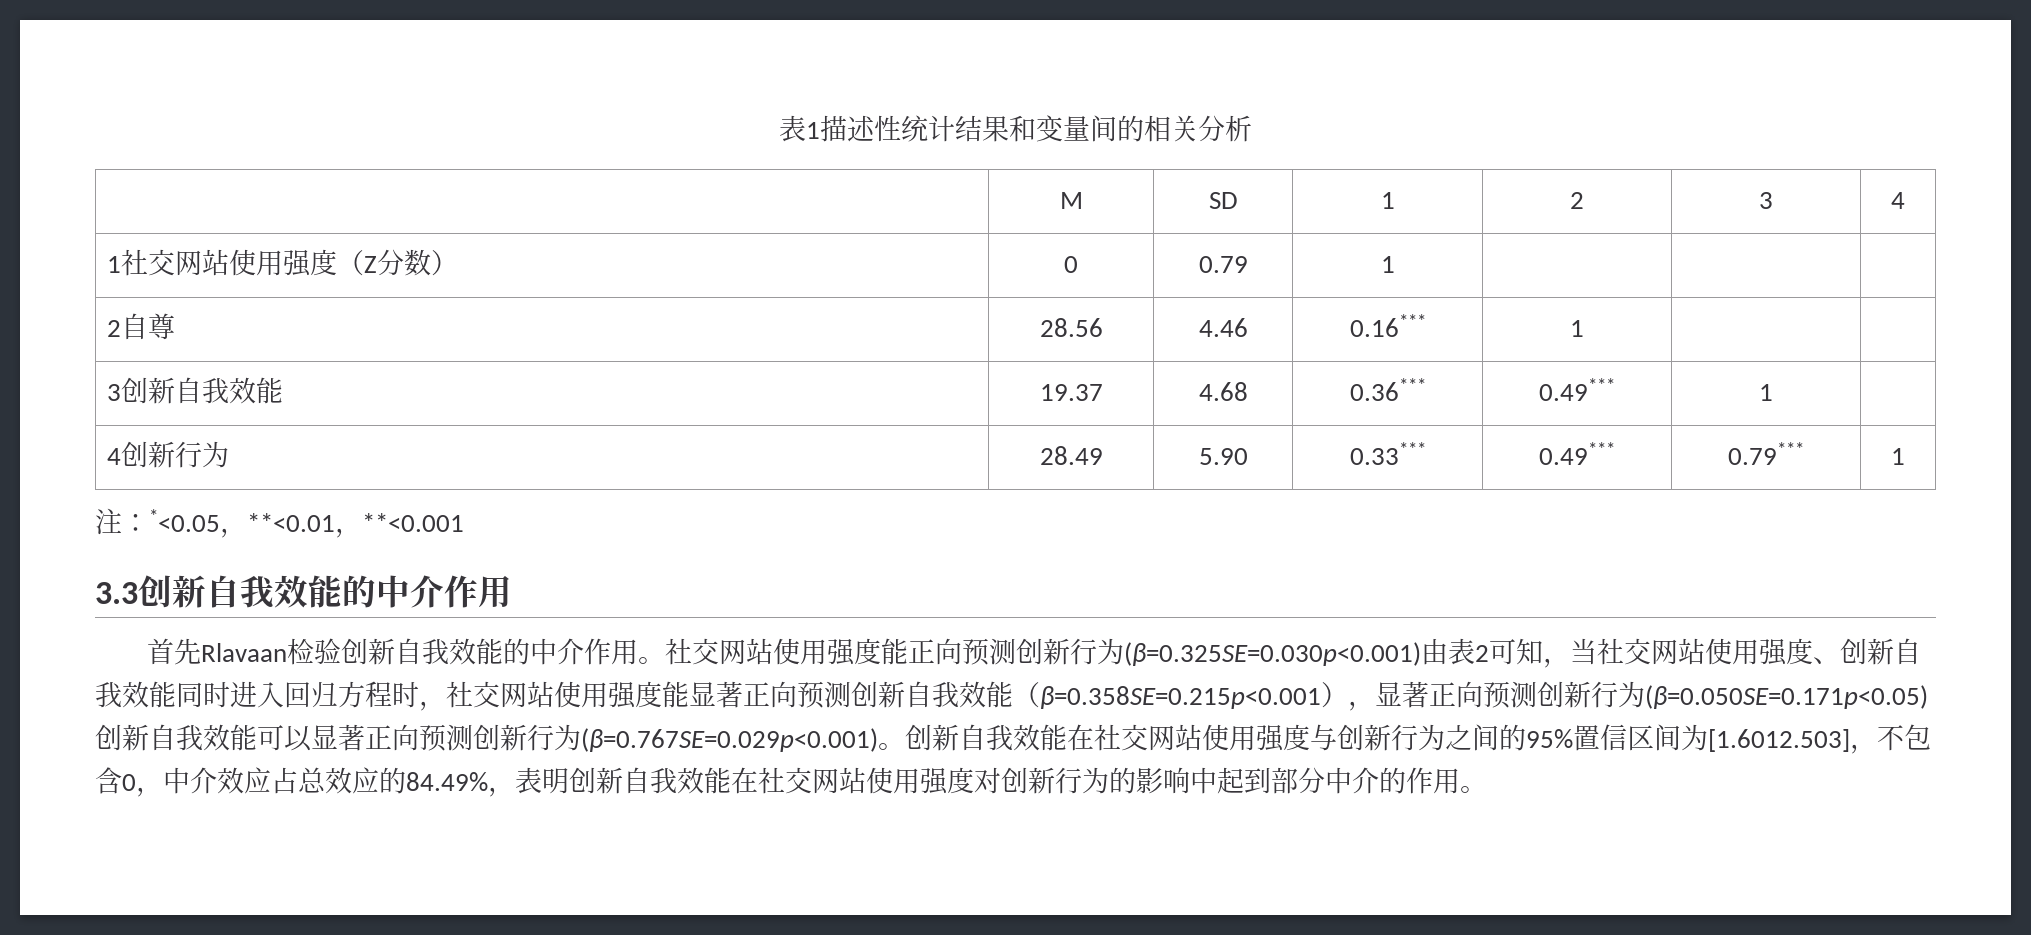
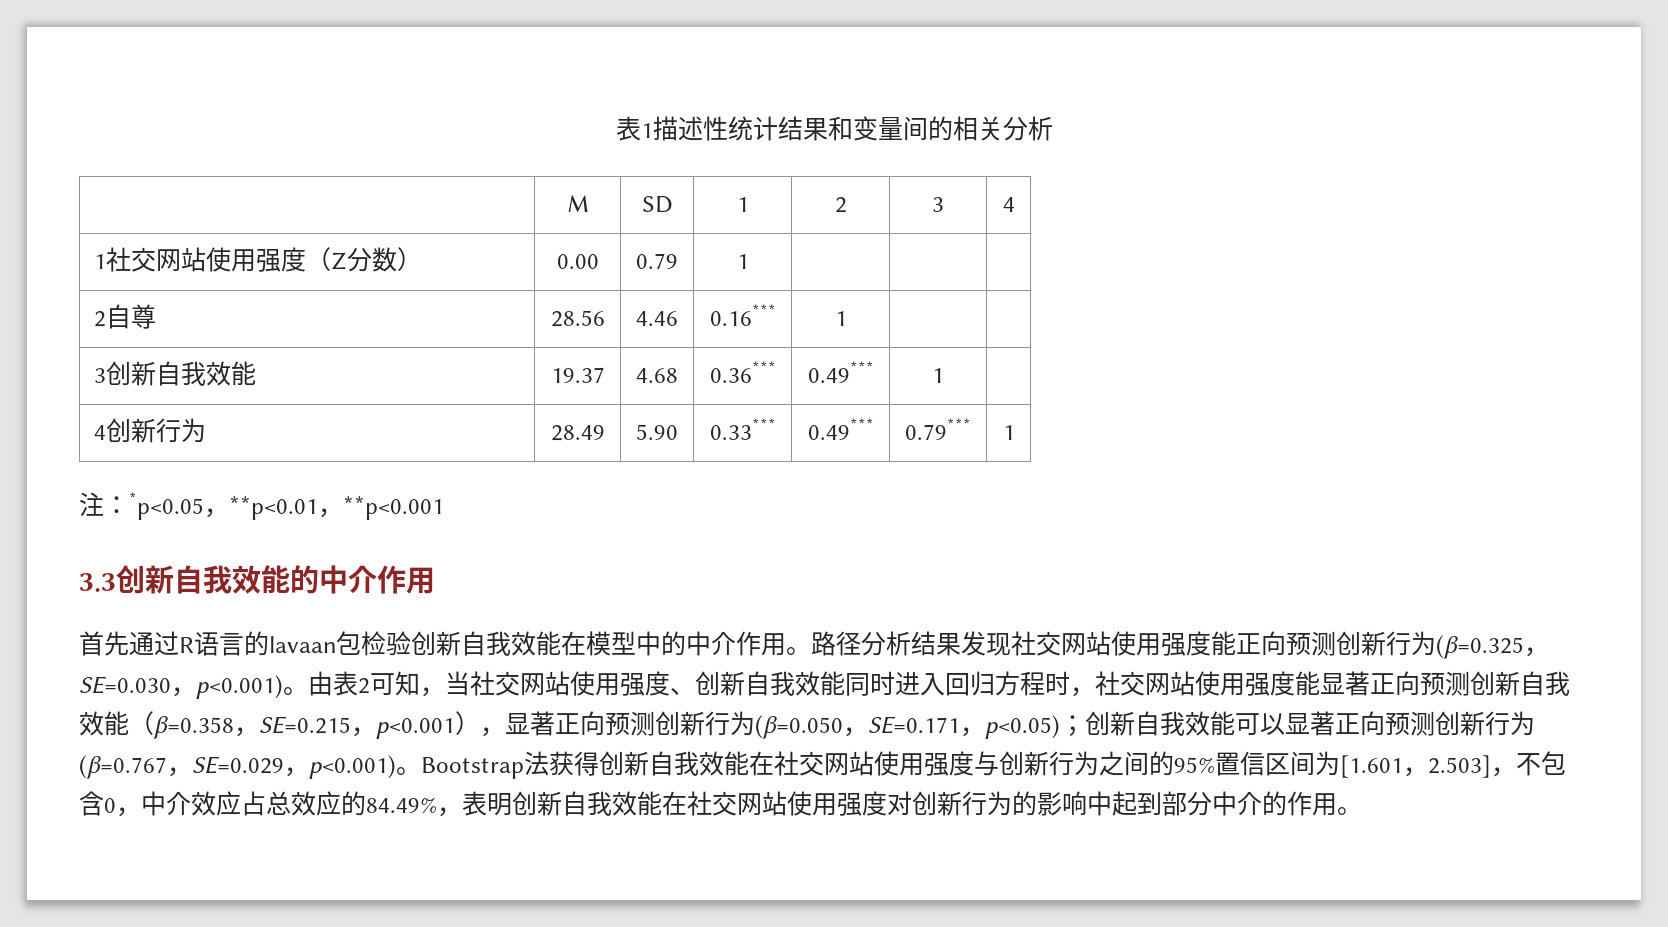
- 1社交网站使用强度（Z分数） | 0 | 0.79 | 1 | | |
+ 1社交网站使用强度（Z分数） | 0.00 | 0.79 | 1 | | |
- 注：*<0.05，**<0.01，**<0.001
+ 注：*p<0.05，**p<0.01，**p<0.001
- 首先Rlavaan检验创新自我效能的中介作用。
+ 首先通过R语言的lavaan包检验创新自我效能在模型中的中介作用。
- 社交网站使用强度能正向预测创新行为(β=0.325SE=0.030p<0.001)由表2可知，当社交网站使用强度、创新自我效能同时进入回归方程时，社交网站使用强度能显著正向预测创新自我效能（β=0.358SE=0.215p<0.001），显著正向预测创新行为(β=0.050SE=0.171p<0.05)创新自我效能可以显著正向预测创新行为(β=0.767SE=0.029p<0.001)。创新自我效能在社交网站使用强度与创新行为之间的95%置信区间为[1.6012.503]，不包含0，中介效应占总效应的84.49%，表明创新自我效能在社交网站使用强度对创新行为的影响中起到部分中介的作用。
+ 路径分析结果发现社交网站使用强度能正向预测创新行为(β=0.325，SE=0.030，p<0.001)。由表2可知，当社交网站使用强度、创新自我效能同时进入回归方程时，社交网站使用强度能显著正向预测创新自我效能（β=0.358，SE=0.215，p<0.001），显著正向预测创新行为(β=0.050，SE=0.171，p<0.05)；创新自我效能可以显著正向预测创新行为(β=0.767，SE=0.029，p<0.001)。Bootstrap法获得创新自我效能在社交网站使用强度与创新行为之间的95%置信区间为[1.601，2.503]，不包含0，中介效应占总效应的84.49%，表明创新自我效能在社交网站使用强度对创新行为的影响中起到部分中介的作用。

